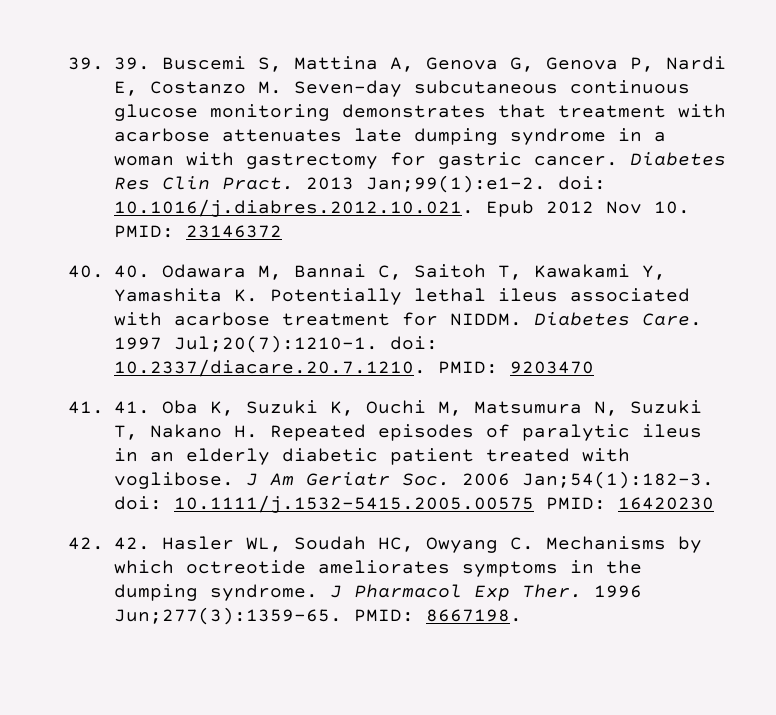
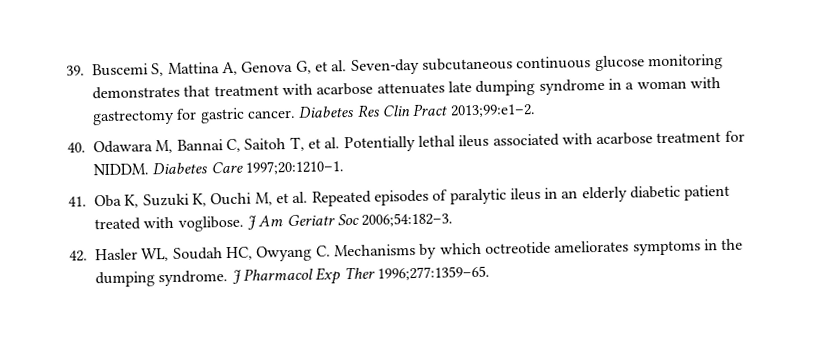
- 39. 39. Buscemi S, Mattina A, Genova G, Genova P, Nardi E, Costanzo M. Seven-day subcutaneous continuous glucose monitoring demonstrates that treatment with acarbose attenuates late dumping syndrome in a woman with gastrectomy for gastric cancer.
+ 39. Buscemi S, Mattina A, Genova G, et al. Seven-day subcutaneous continuous glucose monitoring demonstrates that treatment with acarbose attenuates late dumping syndrome in a woman with gastrectomy for gastric cancer.
- Diabetes Res Clin Pract. 2013 Jan;99(1):e1-2. doi: 10.1016/j.diabres.2012.10.021. Epub 2012 Nov 10. PMID: 23146372
- 40. 40. Odawara M, Bannai C, Saitoh T, Kawakami Y, Yamashita K. Potentially lethal ileus associated with acarbose treatment for NIDDM.
+ Diabetes Res Clin Pract 2013;99:e1–2.
+ 40. Odawara M, Bannai C, Saitoh T, et al. Potentially lethal ileus associated with acarbose treatment for NIDDM.
- Diabetes Care. 1997 Jul;20(7):1210-1. doi: 10.2337/diacare.20.7.1210. PMID: 9203470
- 41. 41. Oba K, Suzuki K, Ouchi M, Matsumura N, Suzuki T, Nakano H. Repeated episodes of paralytic ileus in an elderly diabetic patient treated with voglibose.
+ Diabetes Care 1997;20:1210–1.
+ 41. Oba K, Suzuki K, Ouchi M, et al. Repeated episodes of paralytic ileus in an elderly diabetic patient treated with voglibose.
- J Am Geriatr Soc. 2006 Jan;54(1):182-3. doi: 10.1111/j.1532-5415.2005.00575 PMID: 16420230
- 42. 42. Hasler WL, Soudah HC, Owyang C. Mechanisms by which octreotide ameliorates symptoms in the dumping syndrome.
+ J Am Geriatr Soc 2006;54:182–3.
+ 42. Hasler WL, Soudah HC, Owyang C. Mechanisms by which octreotide ameliorates symptoms in the dumping syndrome.
- J Pharmacol Exp Ther. 1996 Jun;277(3):1359-65. PMID: 8667198.
+ J Pharmacol Exp Ther 1996;277:1359–65.

